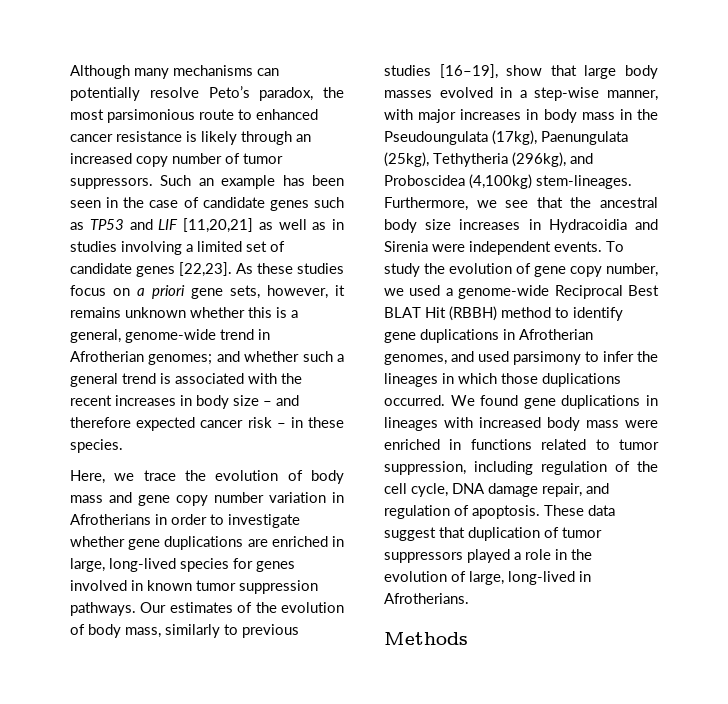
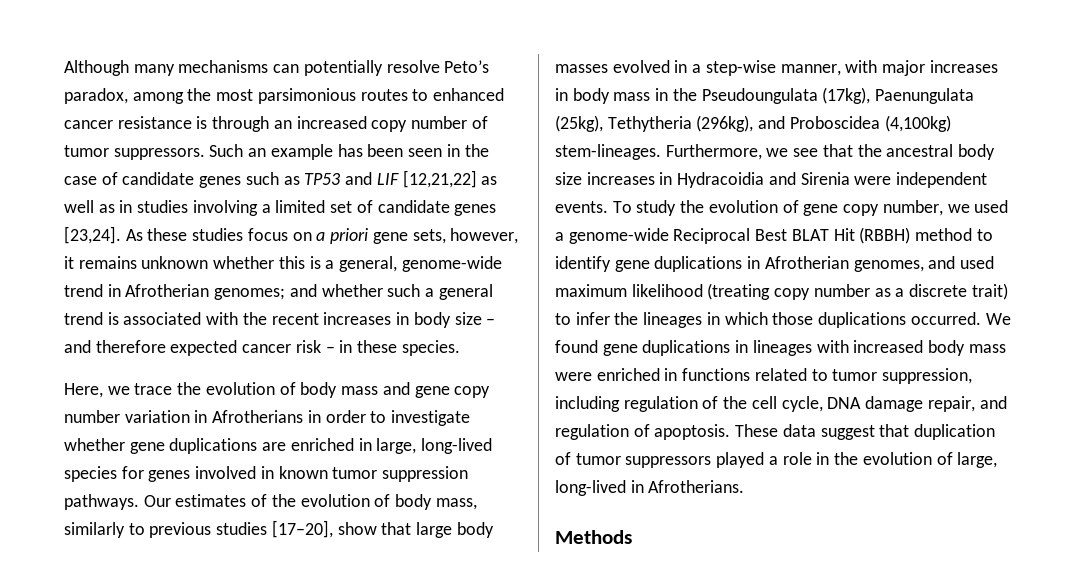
- Although many mechanisms can potentially resolve Peto’s paradox, the most parsimonious route to enhanced cancer resistance is likely through an increased copy number of tumor suppressors.
+ Although many mechanisms can potentially resolve Peto’s paradox, among the most parsimonious routes to enhanced cancer resistance is through an increased copy number of tumor suppressors.
- Such an example has been seen in the case of candidate genes such as TP53 and LIF [11,20,21] as well as in studies involving a limited set of candidate genes [22,23].
+ Such an example has been seen in the case of candidate genes such as TP53 and LIF [12,21,22] as well as in studies involving a limited set of candidate genes [23,24].
- Our estimates of the evolution of body mass, similarly to previous studies [16–19], show that large body masses evolved in a step-wise manner, with major increases in body mass in the Pseudoungulata (17kg), Paenungulata (25kg), Tethytheria (296kg), and Proboscidea (4,100kg) stem-lineages.
+ Our estimates of the evolution of body mass, similarly to previous studies [17–20], show that large body masses evolved in a step-wise manner, with major increases in body mass in the Pseudoungulata (17kg), Paenungulata (25kg), Tethytheria (296kg), and Proboscidea (4,100kg) stem-lineages.
- To study the evolution of gene copy number, we used a genome-wide Reciprocal Best BLAT Hit (RBBH) method to identify gene duplications in Afrotherian genomes, and used parsimony to infer the lineages in which those duplications occurred.
+ To study the evolution of gene copy number, we used a genome-wide Reciprocal Best BLAT Hit (RBBH) method to identify gene duplications in Afrotherian genomes, and used maximum likelihood (treating copy number as a discrete trait) to infer the lineages in which those duplications occurred.

